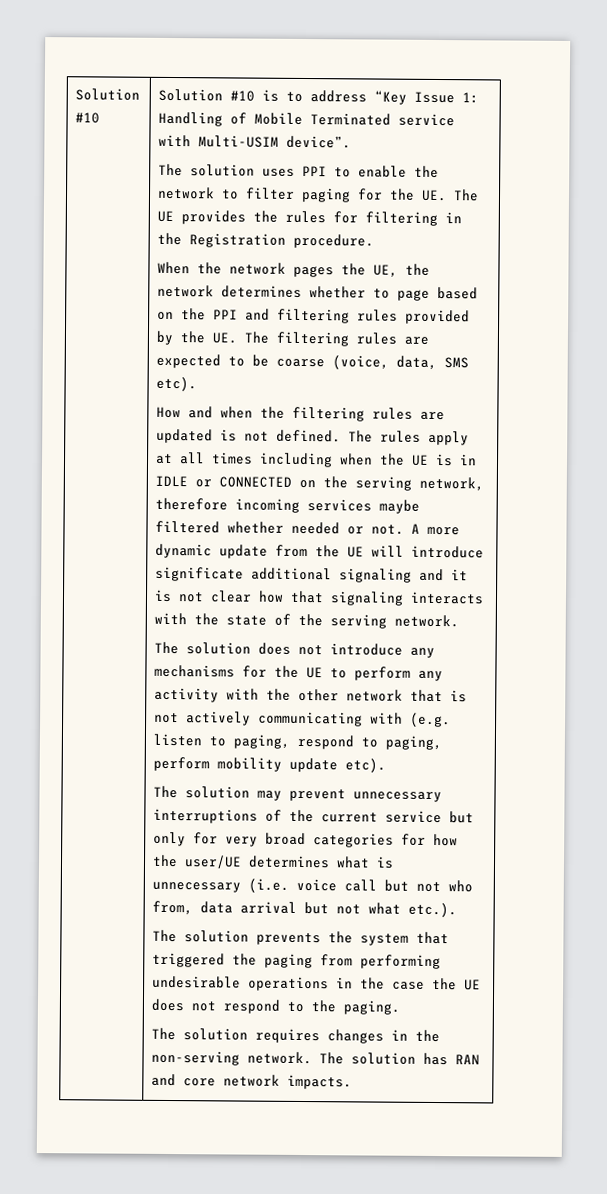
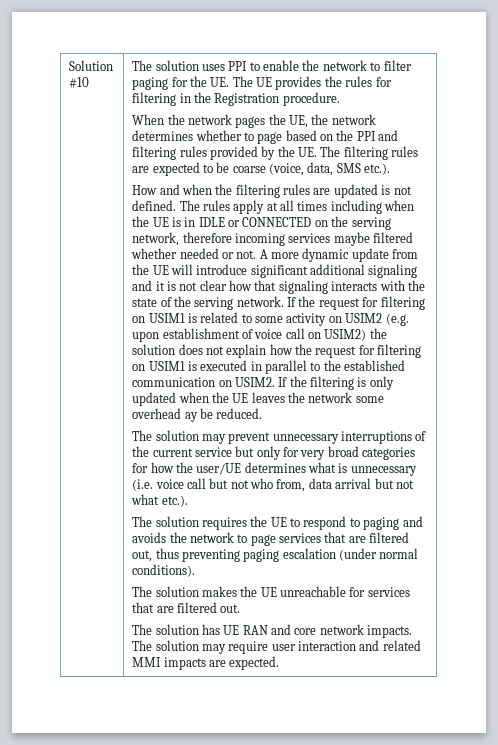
- Solution #10 is to address “Key Issue 1: Handling of Mobile Terminated service with Multi-USIM device”.
- When the network pages the UE, the network determines whether to page based on the PPI and filtering rules provided by the UE. The filtering rules are expected to be coarse (voice, data, SMS etc).
+ When the network pages the UE, the network determines whether to page based on the PPI and filtering rules provided by the UE. The filtering rules are expected to be coarse (voice, data, SMS etc.).
- A more dynamic update from the UE will introduce significate additional signaling and it is not clear how that signaling interacts with the state of the serving network.
- The solution does not introduce any mechanisms for the UE to perform any activity with the other network that is not actively communicating with (e.g. listen to paging, respond to paging, perform mobility update etc).
+ A more dynamic update from the UE will introduce significant additional signaling and it is not clear how that signaling interacts with the state of the serving network. If the request for filtering on USIM1 is related to some activity on USIM2 (e.g. upon establishment of voice call on USIM2) the solution does not explain how the request for filtering on USIM1 is executed in parallel to the established communication on USIM2. If the filtering is only updated when the UE leaves the network some overhead ay be reduced.
- The solution prevents the system that triggered the paging from performing undesirable operations in the case the UE does not respond to the paging.
- The solution requires changes in the non-serving network. The solution has RAN and core network impacts.
+ The solution requires the UE to respond to paging and avoids the network to page services that are filtered out, thus preventing paging escalation (under normal conditions).
+ The solution makes the UE unreachable for services that are filtered out.
+ The solution has UE RAN and core network impacts.
+ The solution may require user interaction and related MMI impacts are expected.

